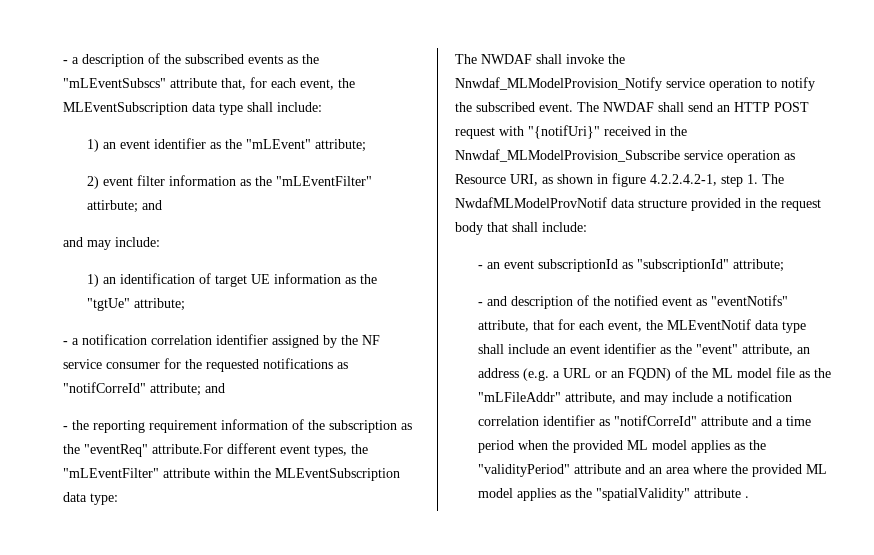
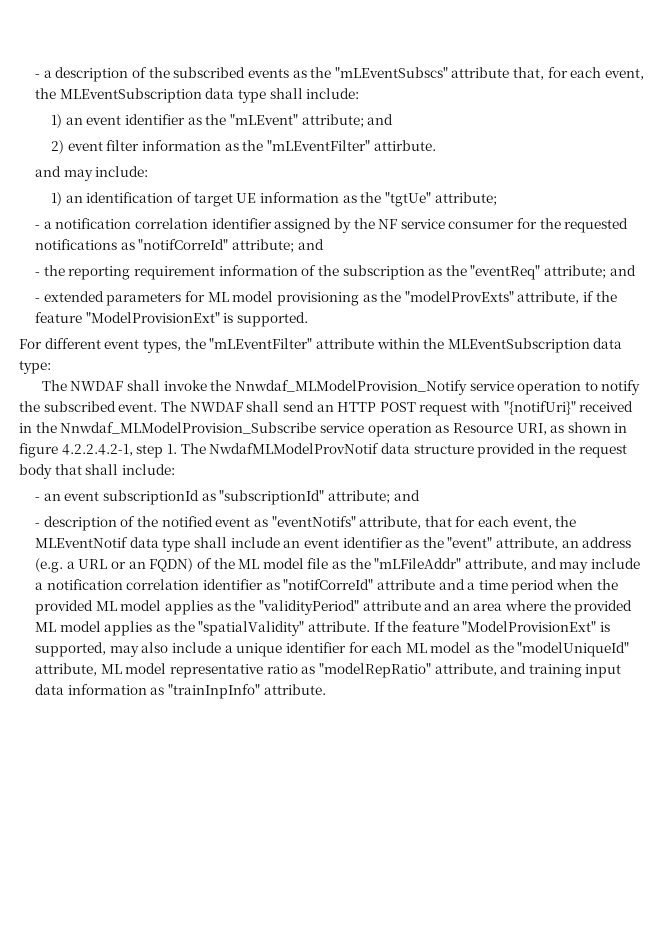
- 1) an event identifier as the "mLEvent" attribute;
+ 1) an event identifier as the "mLEvent" attribute; and
- 2) event filter information as the "mLEventFilter" attirbute; and
+ 2) event filter information as the "mLEventFilter" attirbute.
- - the reporting requirement information of the subscription as the "eventReq" attribute.For different event types, the "mLEventFilter" attribute within the MLEventSubscription data type:
+ - the reporting requirement information of the subscription as the "eventReq" attribute; and
+ - extended parameters for ML model provisioning as the "modelProvExts" attribute, if the feature "ModelProvisionExt" is supported.
+ For different event types, the "mLEventFilter" attribute within the MLEventSubscription data type:
- - an event subscriptionId as "subscriptionId" attribute;
- - and description of the notified event as "eventNotifs" attribute, that for each event, the MLEventNotif data type shall include an event identifier as the "event" attribute, an address (e.g. a URL or an FQDN) of the ML model file as the "mLFileAddr" attribute, and may include a notification correlation identifier as "notifCorreId" attribute and a time period when the provided ML model applies as the "validityPeriod" attribute and an area where the provided ML model applies as the "spatialValidity" attribute .
+ - an event subscriptionId as "subscriptionId" attribute; and
+ - description of the notified event as "eventNotifs" attribute, that for each event, the MLEventNotif data type shall include an event identifier as the "event" attribute, an address (e.g. a URL or an FQDN) of the ML model file as the "mLFileAddr" attribute, and may include a notification correlation identifier as "notifCorreId" attribute and a time period when the provided ML model applies as the "validityPeriod" attribute and an area where the provided ML model applies as the "spatialValidity" attribute. If the feature "ModelProvisionExt" is supported, may also include a unique identifier for each ML model as the "modelUniqueId" attribute, ML model representative ratio as "modelRepRatio" attribute, and training input data information as "trainInpInfo" attribute.

